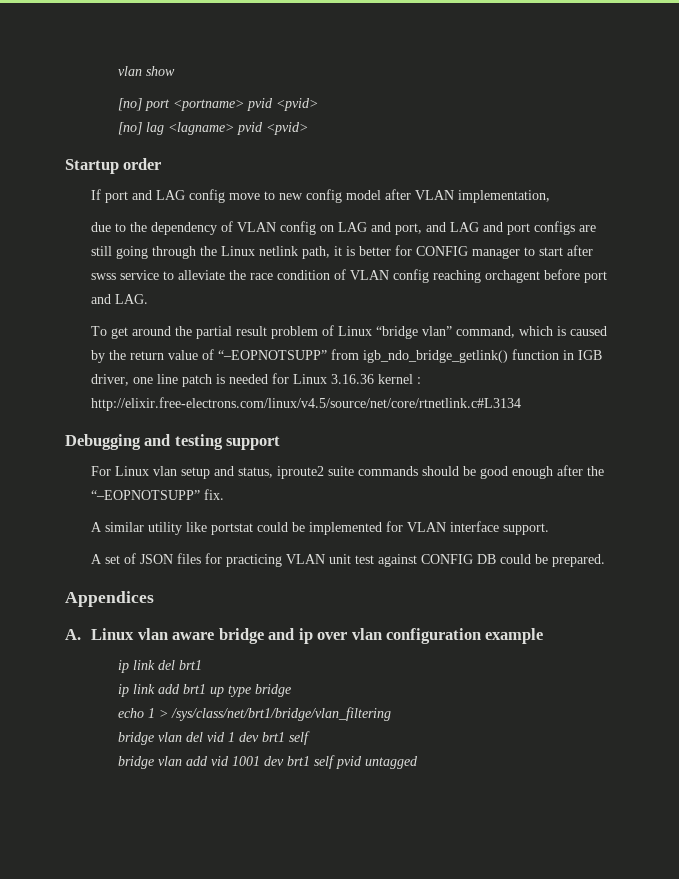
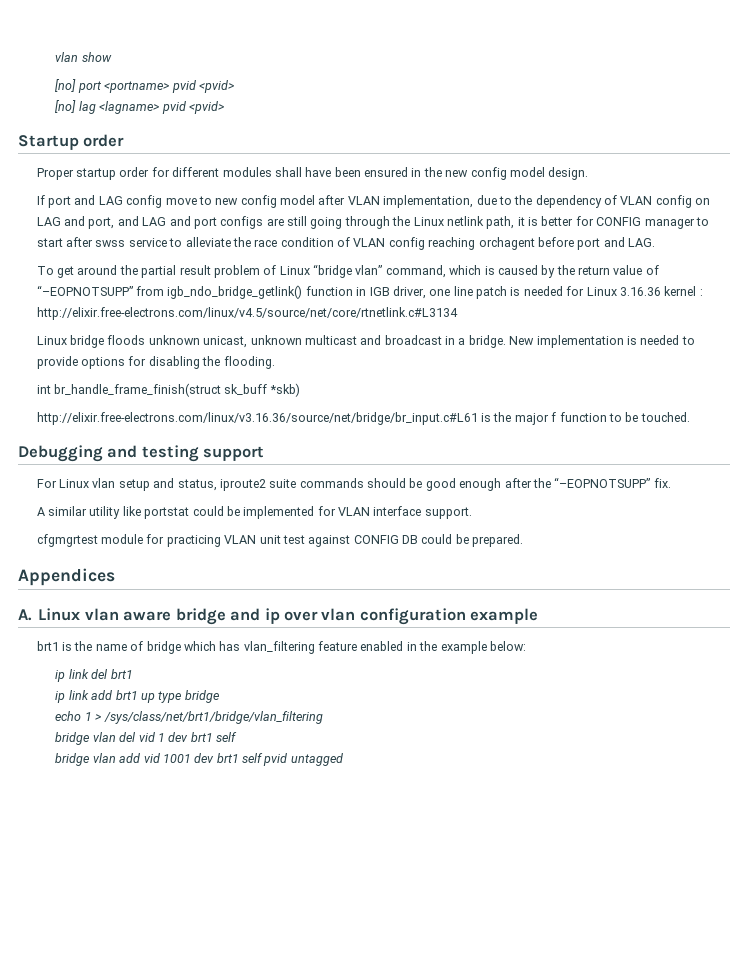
+ Proper startup order for different modules shall have been ensured in the new config model design.
- If port and LAG config move to new config model after VLAN implementation,
- due to the dependency of VLAN config on LAG and port, and LAG and port configs are still going through the Linux netlink path, it is better for CONFIG manager to start after swss service to alleviate the race condition of VLAN config reaching orchagent before port and LAG.
+ If port and LAG config move to new config model after VLAN implementation, due to the dependency of VLAN config on LAG and port, and LAG and port configs are still going through the Linux netlink path, it is better for CONFIG manager to start after swss service to alleviate the race condition of VLAN config reaching orchagent before port and LAG.
+ Linux bridge floods unknown unicast, unknown multicast and broadcast in a bridge. New implementation is needed to provide options for disabling the flooding.
+ int br_handle_frame_finish(struct sk_buff *skb)
+ http://elixir.free-electrons.com/linux/v3.16.36/source/net/bridge/br_input.c#L61 is the major f function to be touched.
- A set of JSON files for practicing VLAN unit test against CONFIG DB could be prepared.
+ cfgmgrtest module for practicing VLAN unit test against CONFIG DB could be prepared.
+ brt1 is the name of bridge which has vlan_filtering feature enabled in the example below:

